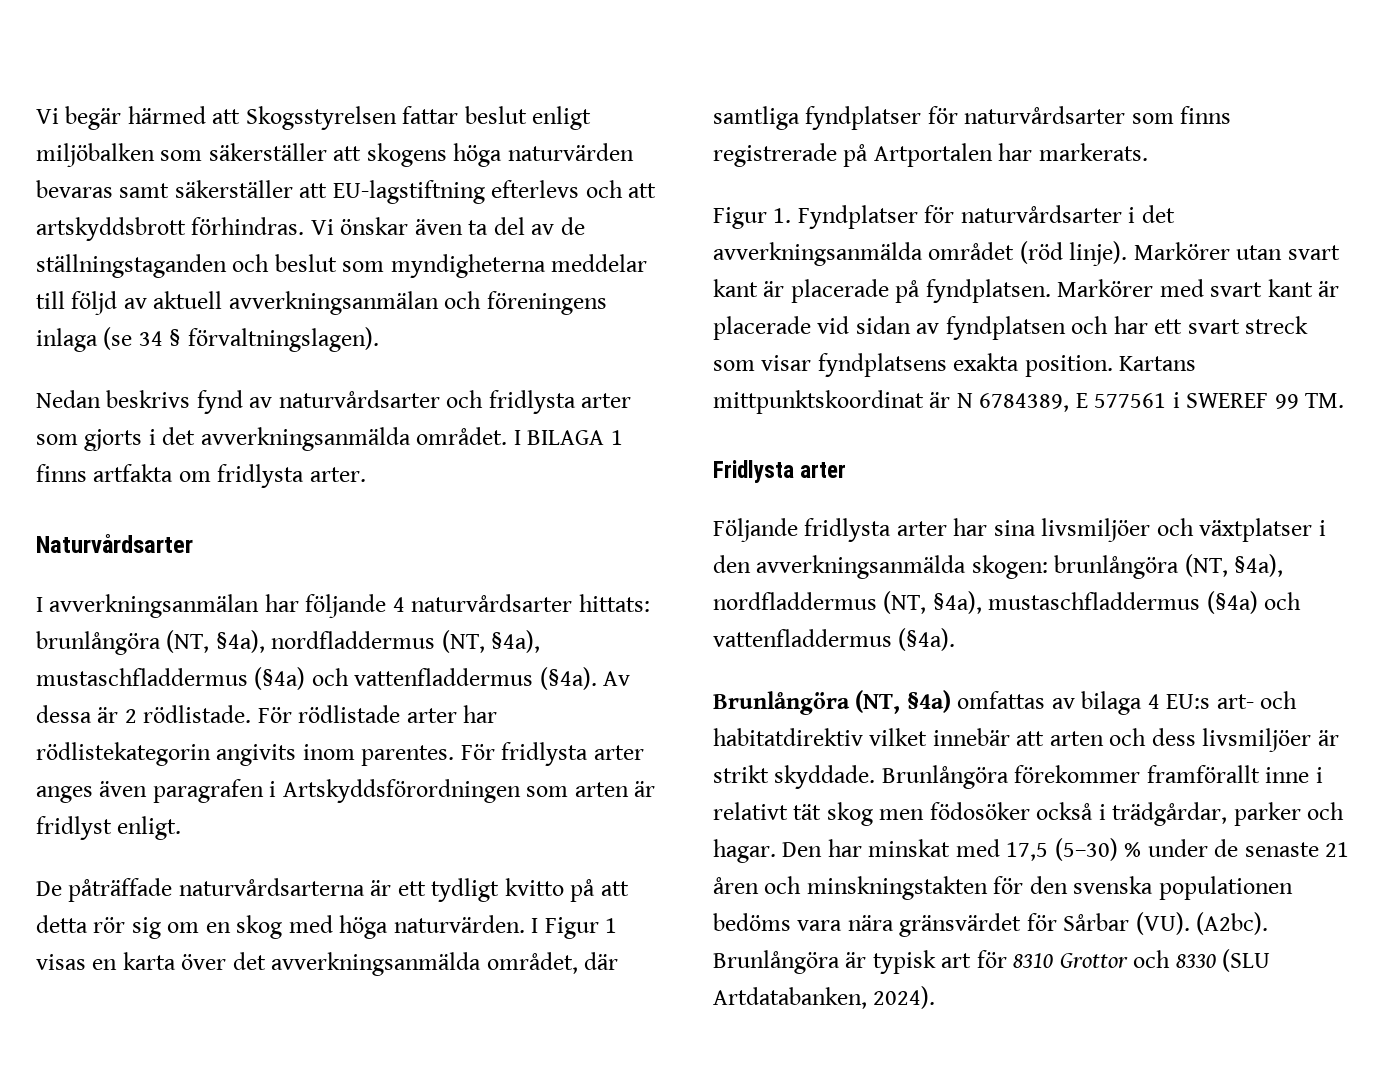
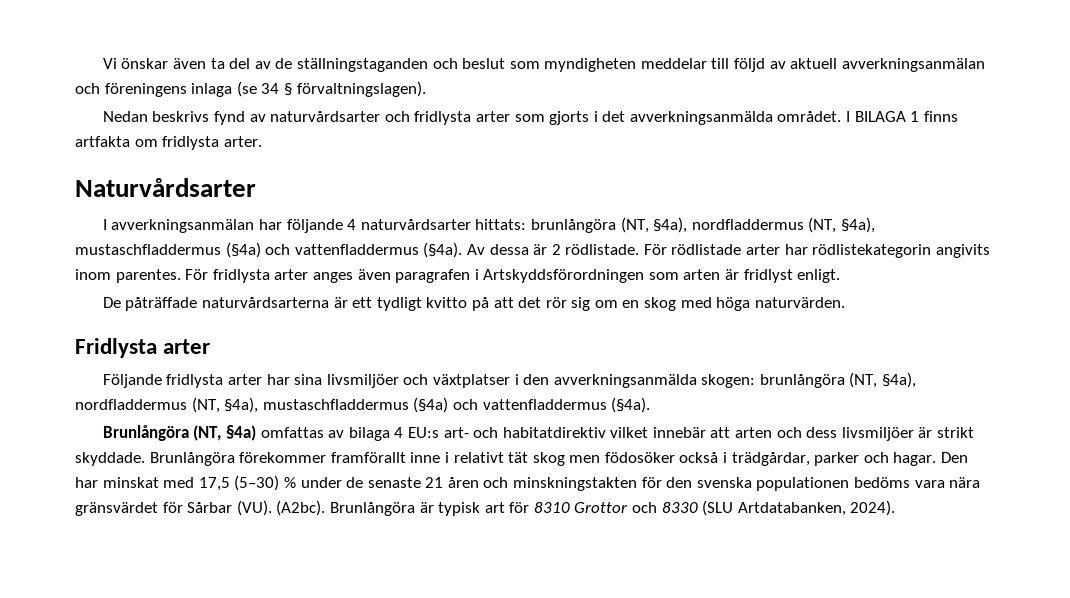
- Vi begär härmed att Skogsstyrelsen fattar beslut enligt miljöbalken som säkerställer att skogens höga naturvärden bevaras samt säkerställer att EU-lagstiftning efterlevs och att artskyddsbrott förhindras. Vi önskar även ta del av de ställningstaganden och beslut som myndigheterna meddelar till följd av aktuell avverkningsanmälan och föreningens inlaga (se 34 § förvaltningslagen).
+ Vi önskar även ta del av de ställningstaganden och beslut som myndigheten meddelar till följd av aktuell avverkningsanmälan och föreningens inlaga (se 34 § förvaltningslagen).
- De påträffade naturvårdsarterna är ett tydligt kvitto på att detta rör sig om en skog med höga naturvärden. I Figur 1 visas en karta över det avverkningsanmälda området, där samtliga fyndplatser för naturvårdsarter som finns registrerade på Artportalen har markerats.
- Figur 1. Fyndplatser för naturvårdsarter i det avverkningsanmälda området (röd linje). Markörer utan svart kant är placerade på fyndplatsen. Markörer med svart kant är placerade vid sidan av fyndplatsen och har ett svart streck som visar fyndplatsens exakta position. Kartans mittpunktskoordinat är N 6784389, E 577561 i SWEREF 99 TM.
+ De påträffade naturvårdsarterna är ett tydligt kvitto på att det rör sig om en skog med höga naturvärden.

